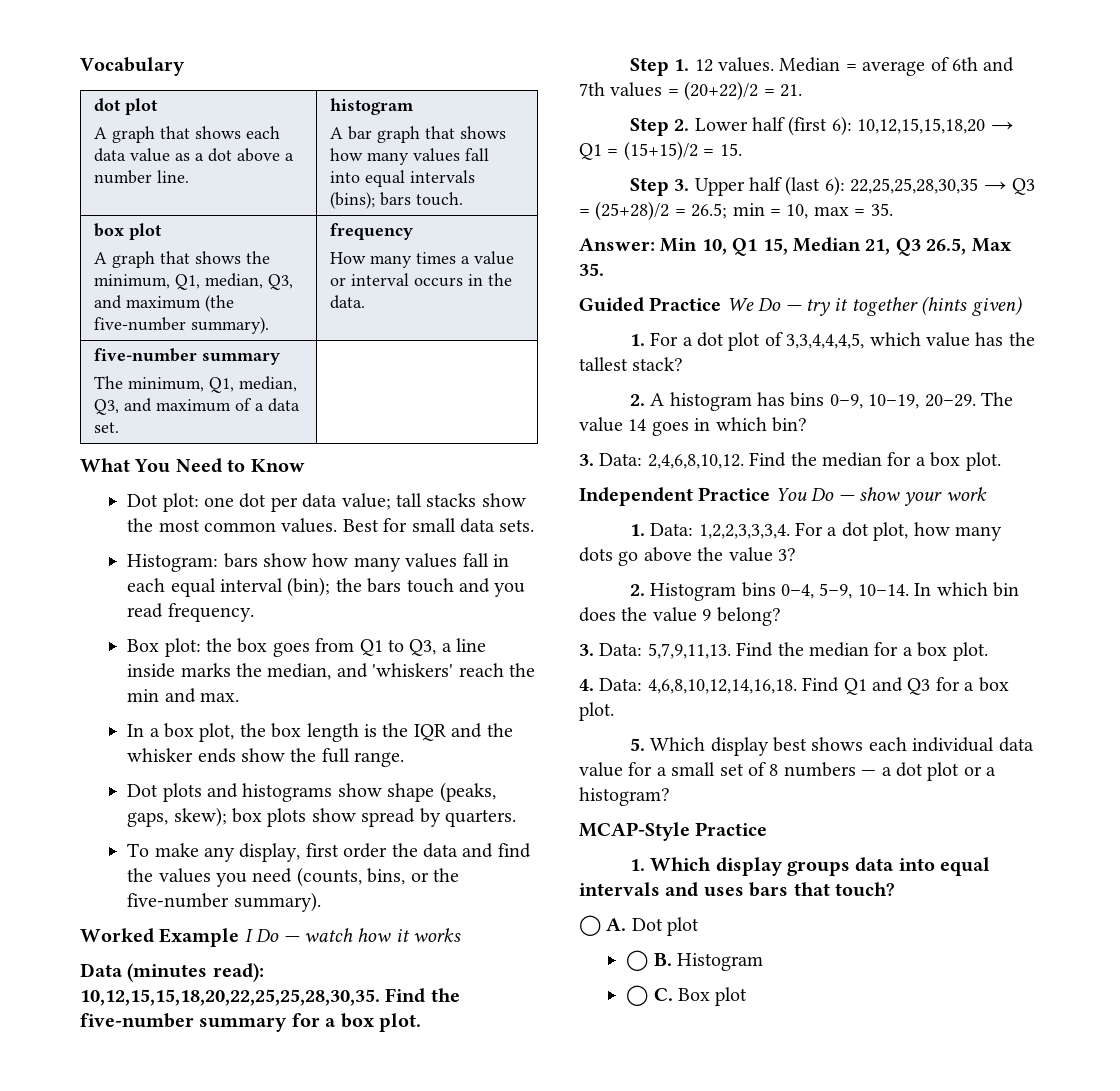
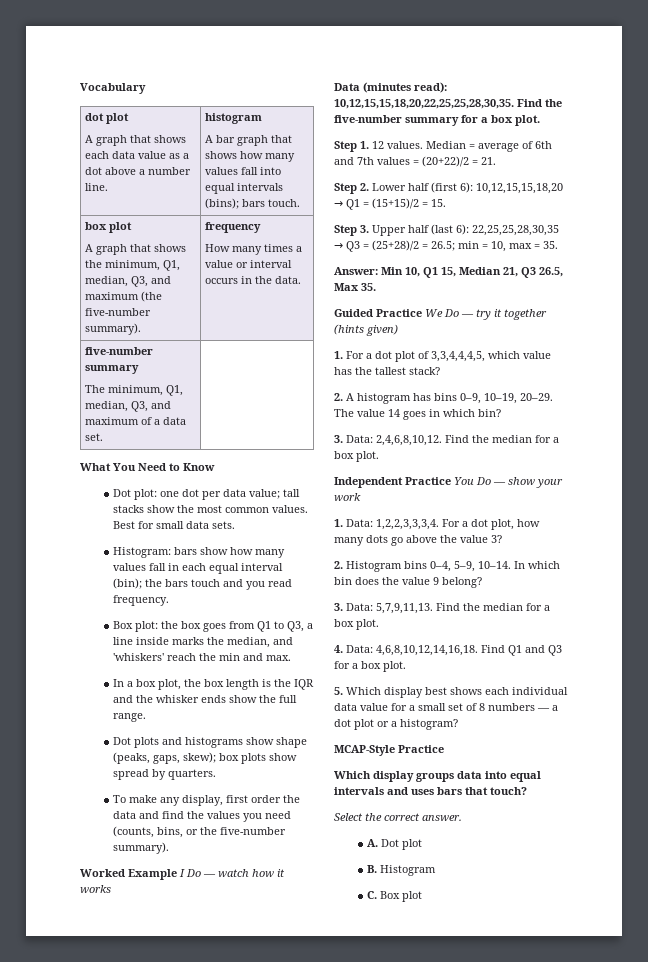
- 1. Which display groups data into equal intervals and uses bars that touch?
+ Which display groups data into equal intervals and uses bars that touch?
- ◯ A. Dot plot
+ Select the correct answer.
+ A. Dot plot
- ◯ B. Histogram
+ B. Histogram
- ◯ C. Box plot
+ C. Box plot

